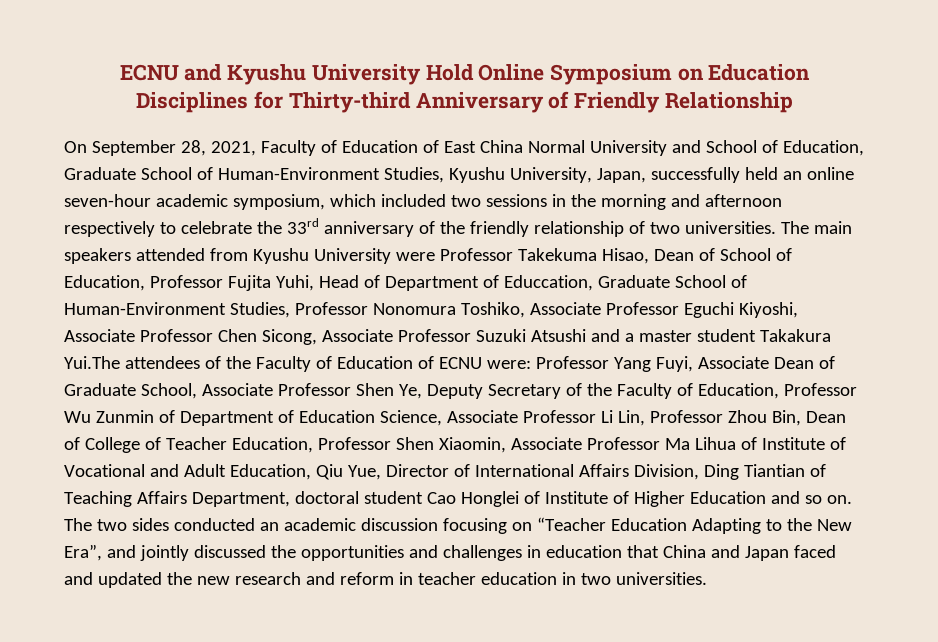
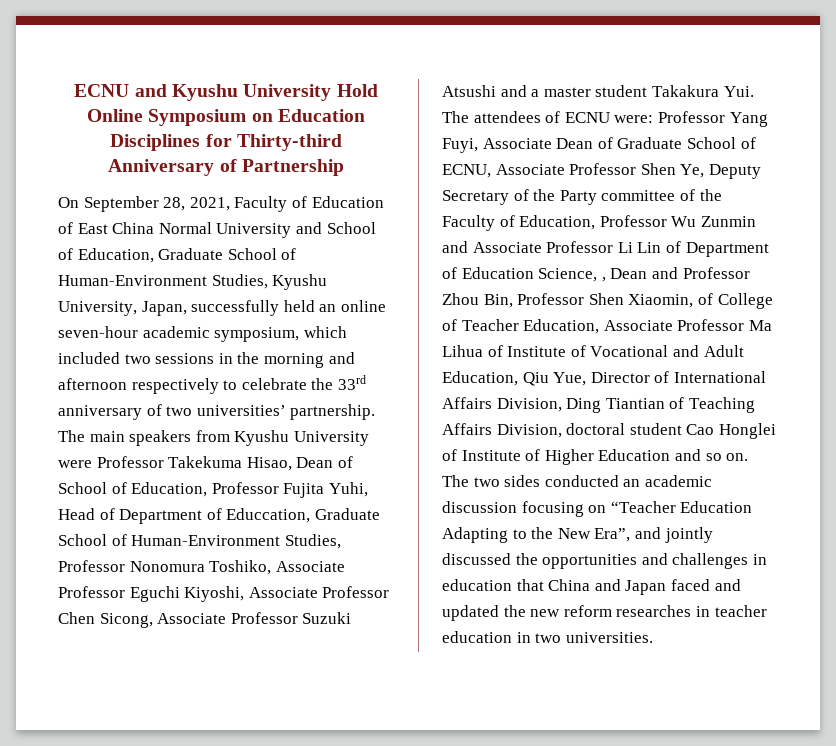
- ECNU and Kyushu University Hold Online Symposium on Education Disciplines for Thirty-third Anniversary of Friendly Relationship
+ ECNU and Kyushu University Hold Online Symposium on Education Disciplines for Thirty-third Anniversary of Partnership
- On September 28, 2021, Faculty of Education of East China Normal University and School of Education, Graduate School of Human-Environment Studies, Kyushu University, Japan, successfully held an online seven-hour academic symposium, which included two sessions in the morning and afternoon respectively to celebrate the 33rd anniversary of the friendly relationship of two universities.
+ On September 28, 2021, Faculty of Education of East China Normal University and School of Education, Graduate School of Human-Environment Studies, Kyushu University, Japan, successfully held an online seven-hour academic symposium, which included two sessions in the morning and afternoon respectively to celebrate the 33rd anniversary of two universities’ partnership.
- The main speakers attended from Kyushu University were Professor Takekuma Hisao, Dean of School of Education, Professor Fujita Yuhi, Head of Department of Educcation, Graduate School of Human-Environment Studies, Professor Nonomura Toshiko, Associate Professor Eguchi Kiyoshi, Associate Professor Chen Sicong, Associate Professor Suzuki Atsushi and a master student Takakura Yui.The attendees of the Faculty of Education of ECNU were:
+ The main speakers from Kyushu University were Professor Takekuma Hisao, Dean of School of Education, Professor Fujita Yuhi, Head of Department of Educcation, Graduate School of Human-Environment Studies, Professor Nonomura Toshiko, Associate Professor Eguchi Kiyoshi, Associate Professor Chen Sicong, Associate Professor Suzuki Atsushi and a master student Takakura Yui. The attendees of ECNU were:
- Professor Yang Fuyi, Associate Dean of Graduate School, Associate Professor Shen Ye, Deputy Secretary of the Faculty of Education, Professor Wu Zunmin of Department of Education Science, Associate Professor Li Lin, Professor Zhou Bin, Dean of College of Teacher Education, Professor Shen Xiaomin, Associate Professor Ma Lihua of Institute of Vocational and Adult Education, Qiu Yue, Director of International Affairs Division, Ding Tiantian of Teaching Affairs Department, doctoral student Cao Honglei of Institute of Higher Education and so on.
+ Professor Yang Fuyi, Associate Dean of Graduate School of ECNU, Associate Professor Shen Ye, Deputy Secretary of the Party committee of the Faculty of Education, Professor Wu Zunmin and Associate Professor Li Lin of Department of Education Science, , Dean and Professor Zhou Bin, Professor Shen Xiaomin, of College of Teacher Education, Associate Professor Ma Lihua of Institute of Vocational and Adult Education, Qiu Yue, Director of International Affairs Division, Ding Tiantian of Teaching Affairs Division, doctoral student Cao Honglei of Institute of Higher Education and so on.
- The two sides conducted an academic discussion focusing on “Teacher Education Adapting to the New Era”, and jointly discussed the opportunities and challenges in education that China and Japan faced and updated the new research and reform in teacher education in two universities.
+ The two sides conducted an academic discussion focusing on “Teacher Education Adapting to the New Era”, and jointly discussed the opportunities and challenges in education that China and Japan faced and updated the new reform researches in teacher education in two universities.

